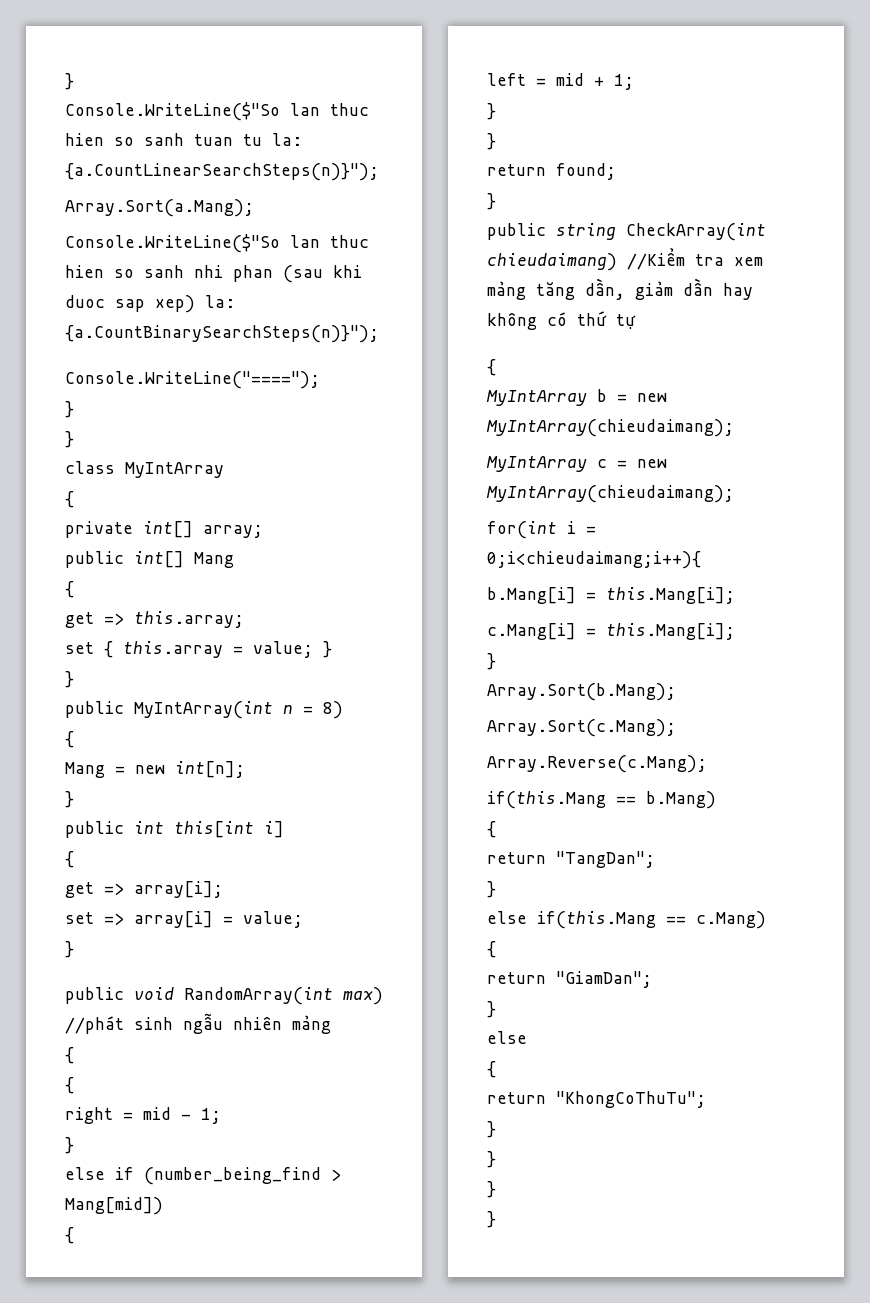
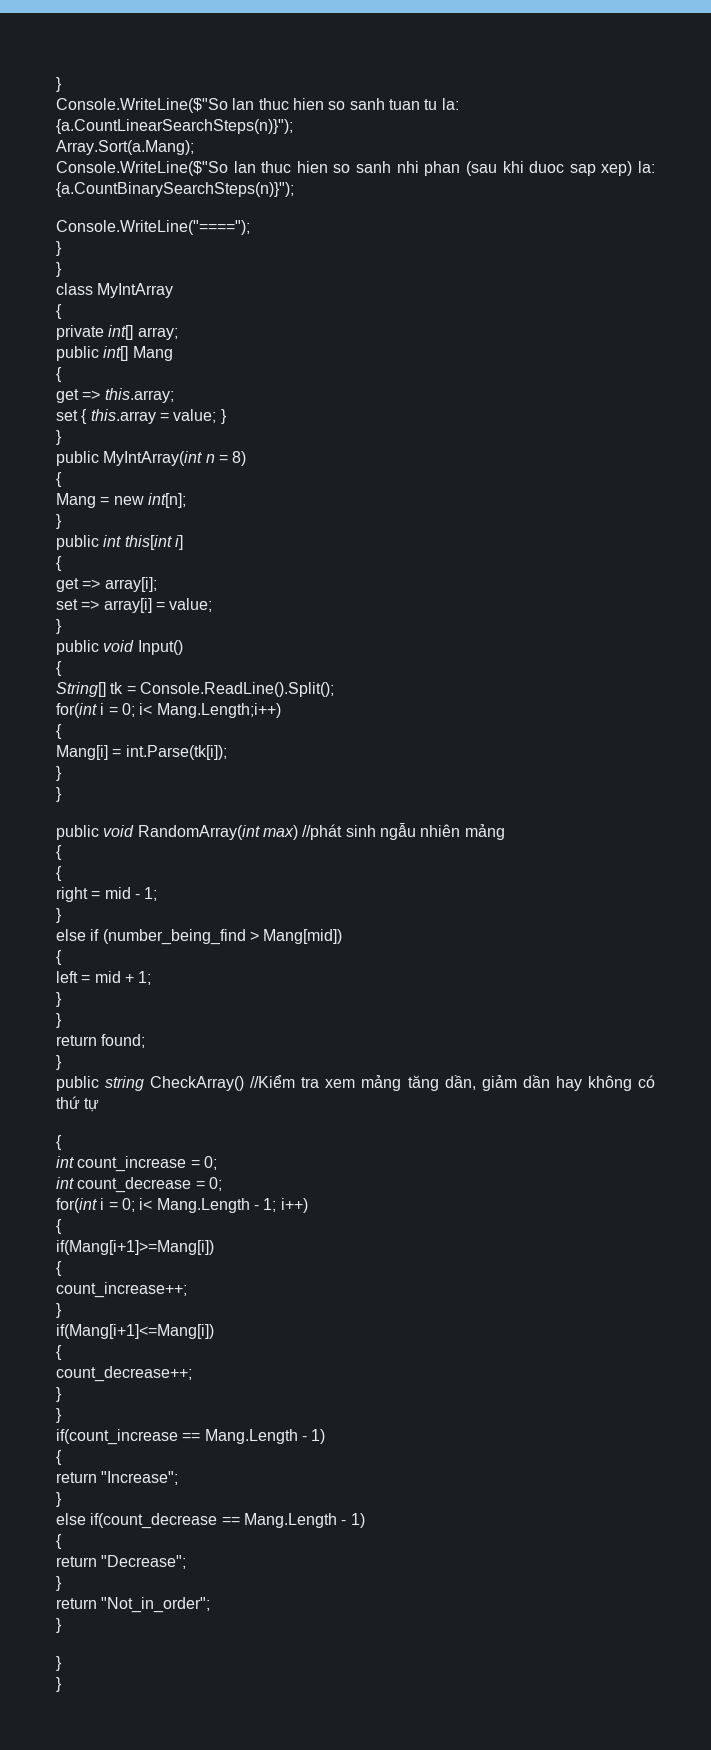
+ public void Input()
+ {
+ String[] tk = Console.ReadLine().Split();
+ for(int i = 0; i< Mang.Length;i++)
+ {
+ Mang[i] = int.Parse(tk[i]);
+ }
+ }
- public string CheckArray(int chieudaimang) //Kiểm tra xem mảng tăng dần, giảm dần hay không có thứ tự
+ public string CheckArray() //Kiểm tra xem mảng tăng dần, giảm dần hay không có thứ tự
- MyIntArray b = new MyIntArray(chieudaimang);
- MyIntArray c = new MyIntArray(chieudaimang);
- for(int i = 0;i<chieudaimang;i++){
- b.Mang[i] = this.Mang[i];
- c.Mang[i] = this.Mang[i];
+ int count_increase = 0;
+ int count_decrease = 0;
+ for(int i = 0; i< Mang.Length - 1; i++)
+ {
+ if(Mang[i+1]>=Mang[i])
+ {
+ count_increase++;
  }
- Array.Sort(b.Mang);
- Array.Sort(c.Mang);
- Array.Reverse(c.Mang);
- if(this.Mang == b.Mang)
+ if(Mang[i+1]<=Mang[i])
  {
- return "TangDan";
+ count_decrease++;
  }
- else if(this.Mang == c.Mang)
+ }
+ if(count_increase == Mang.Length - 1)
  {
- return "GiamDan";
+ return "Increase";
  }
- else
+ else if(count_decrease == Mang.Length - 1)
  {
- return "KhongCoThuTu";
+ return "Decrease";
  }
+ return "Not_in_order";

